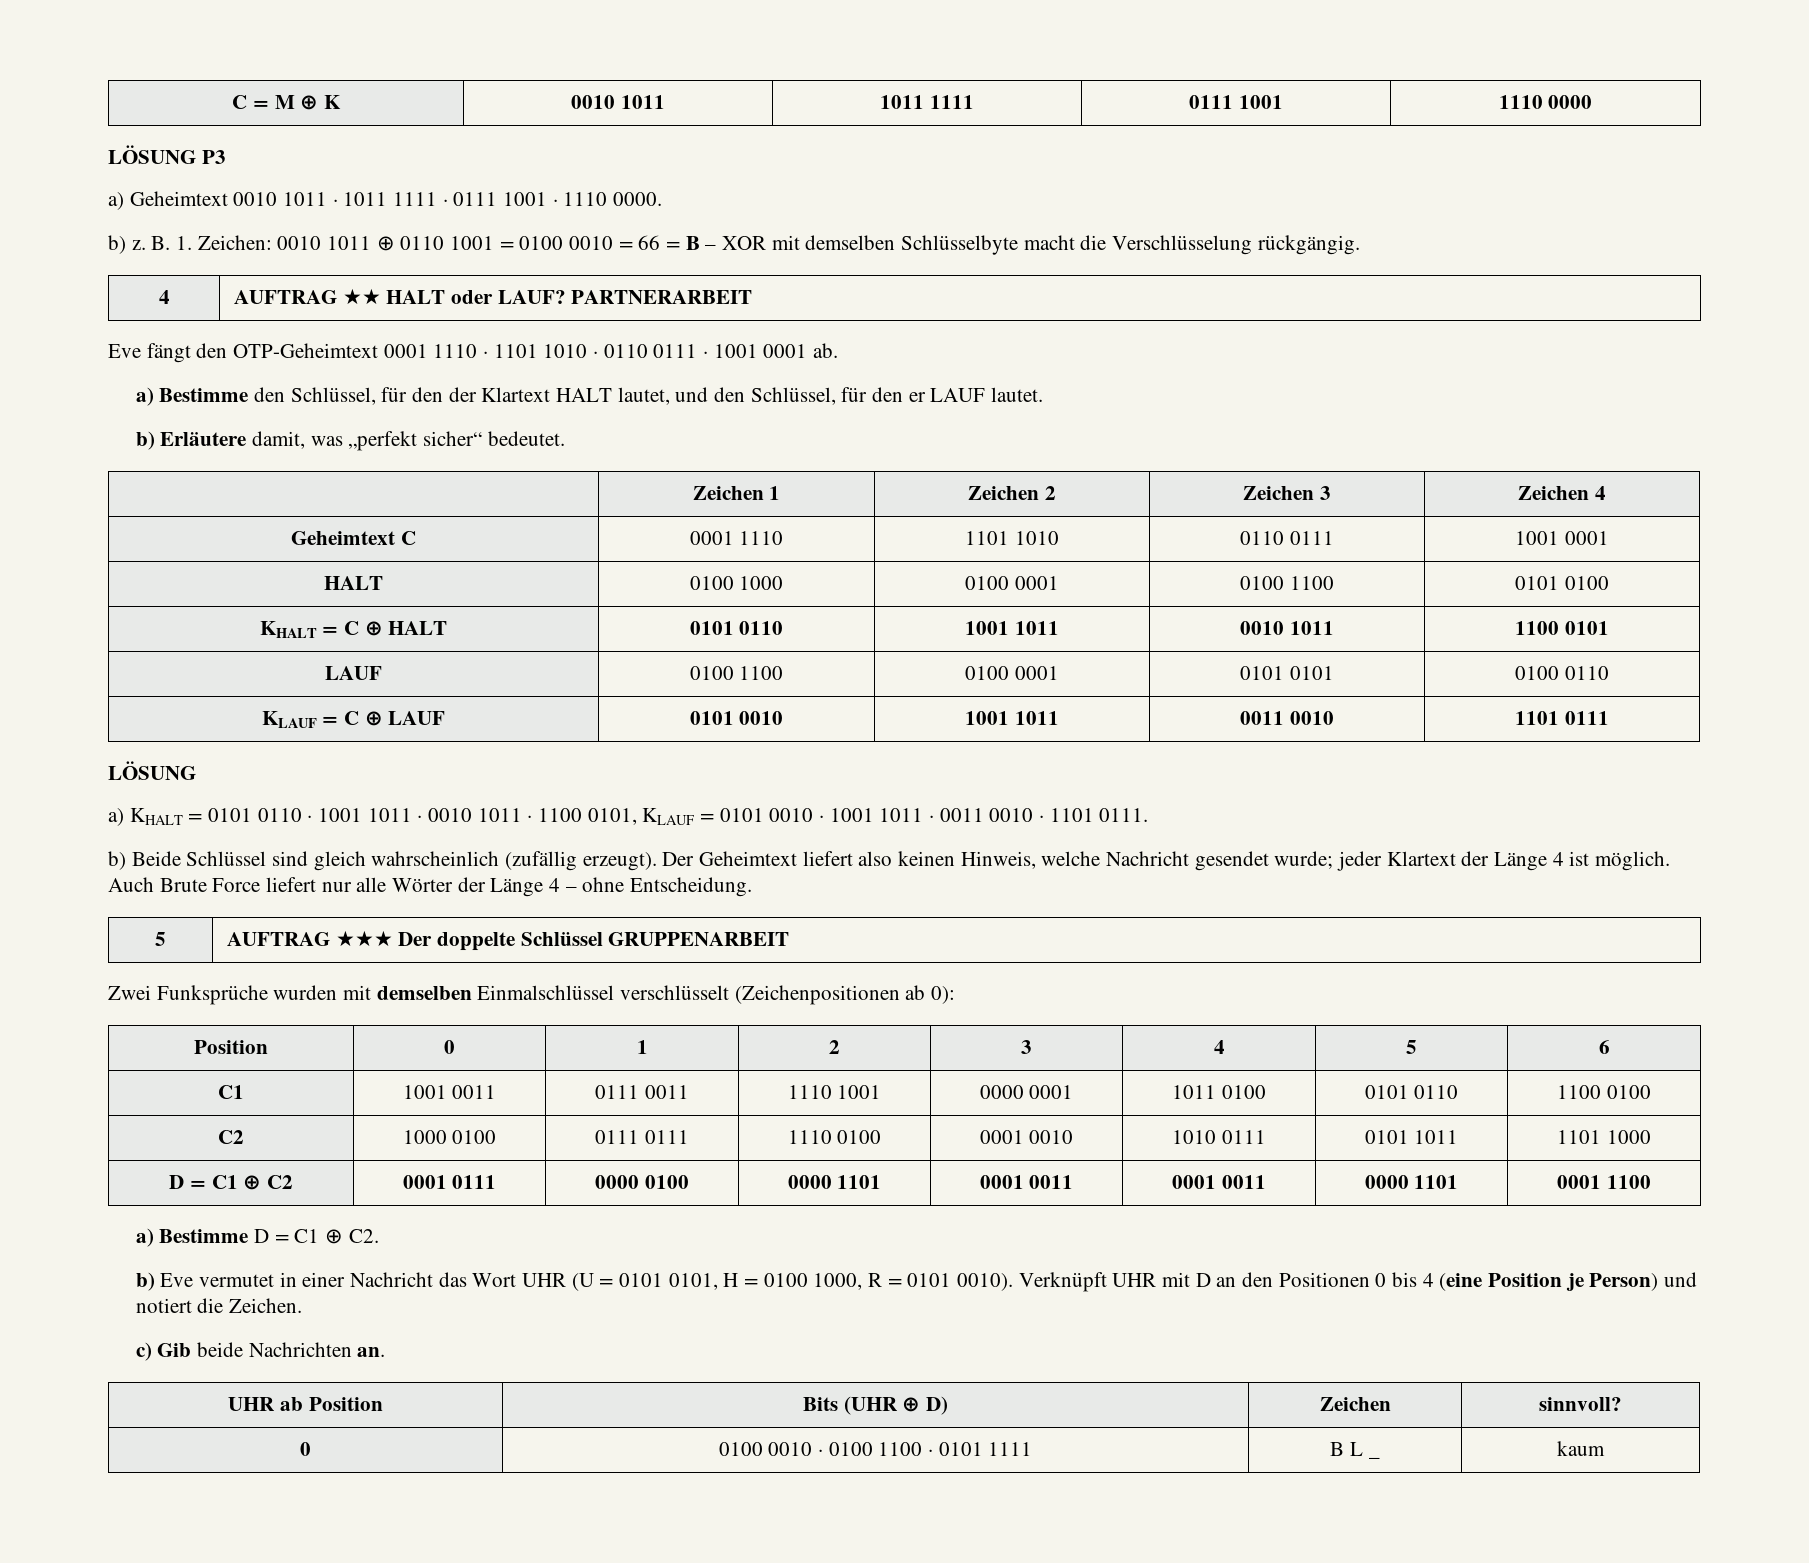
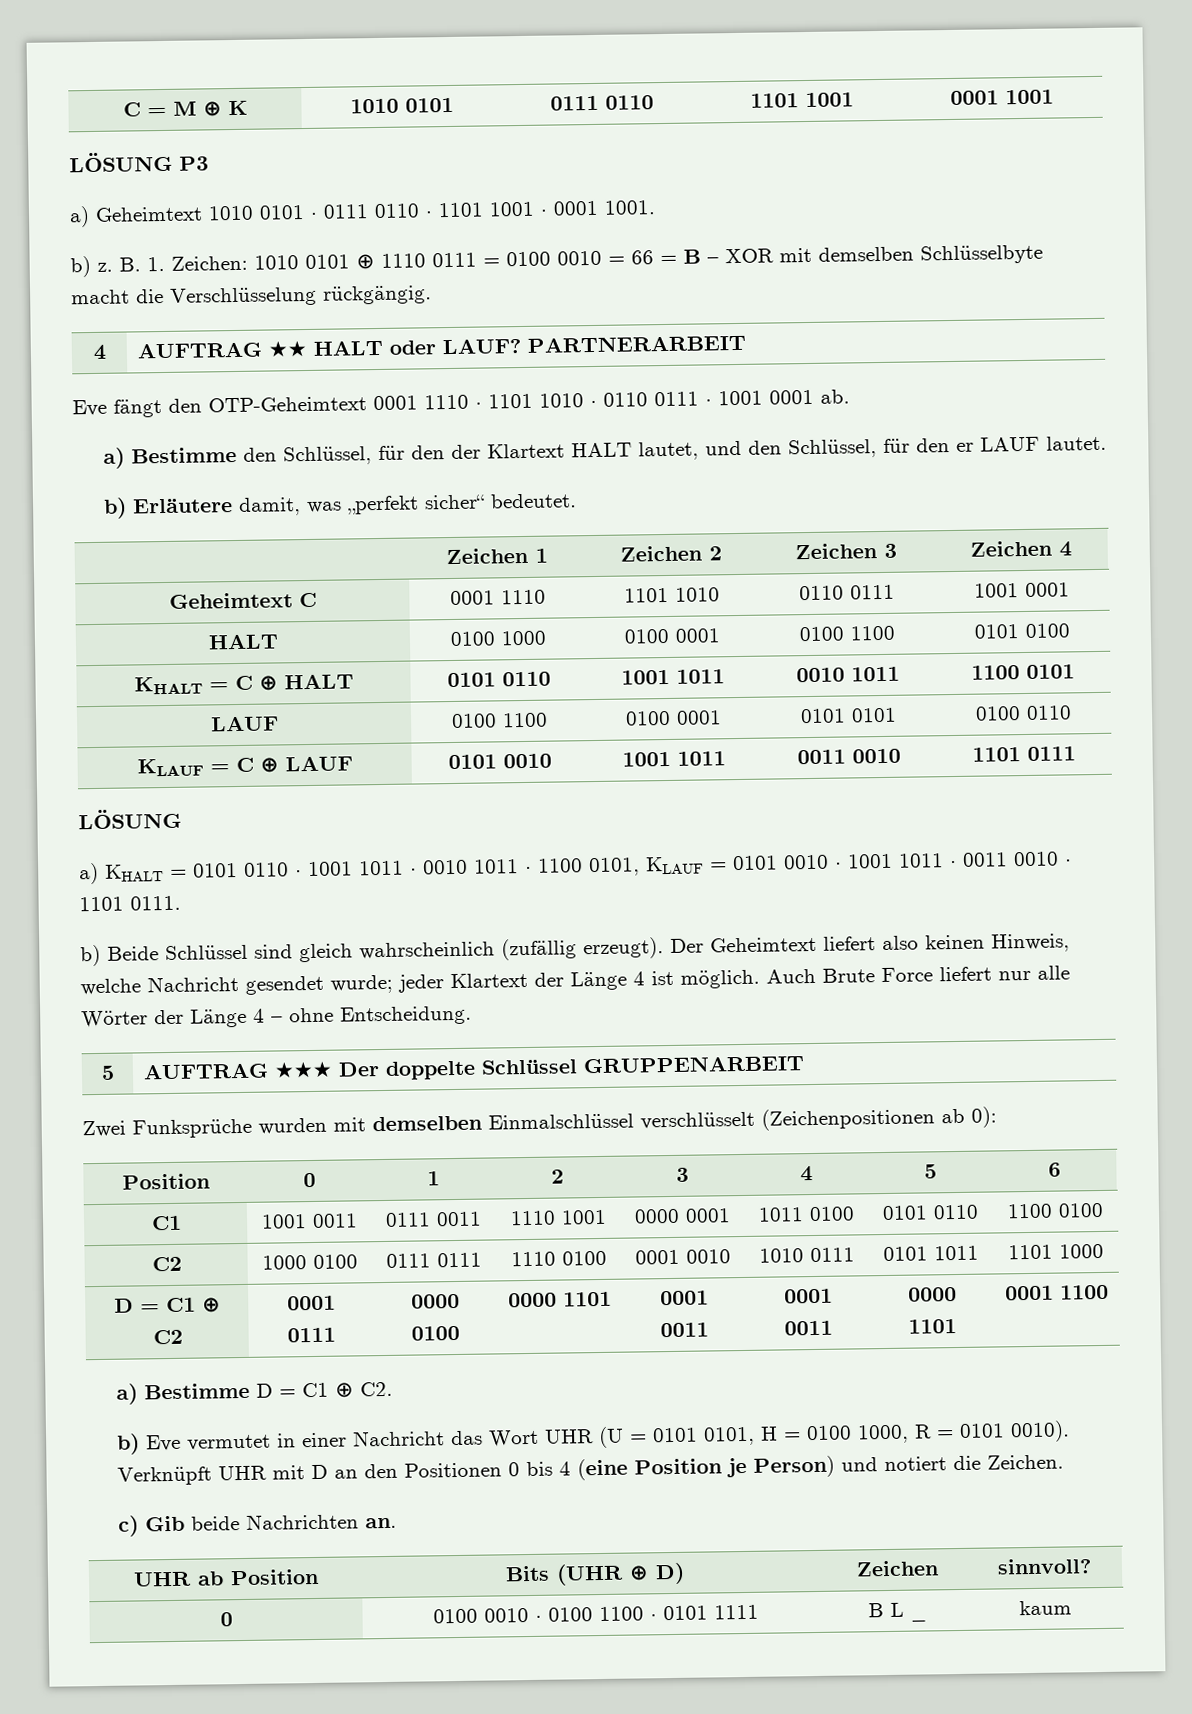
- C = M ⊕ K | 0010 1011 | 1011 1111 | 0111 1001 | 1110 0000
+ C = M ⊕ K | 1010 0101 | 0111 0110 | 1101 1001 | 0001 1001
- a) Geheimtext 0010 1011 · 1011 1111 · 0111 1001 · 1110 0000.
+ a) Geheimtext 1010 0101 · 0111 0110 · 1101 1001 · 0001 1001.
- B. 1. Zeichen: 0010 1011 ⊕ 0110 1001 = 0100 0010 = 66 = B – XOR mit demselben Schlüsselbyte macht die Verschlüsselung rückgängig.
+ B. 1. Zeichen: 1010 0101 ⊕ 1110 0111 = 0100 0010 = 66 = B – XOR mit demselben Schlüsselbyte macht die Verschlüsselung rückgängig.

